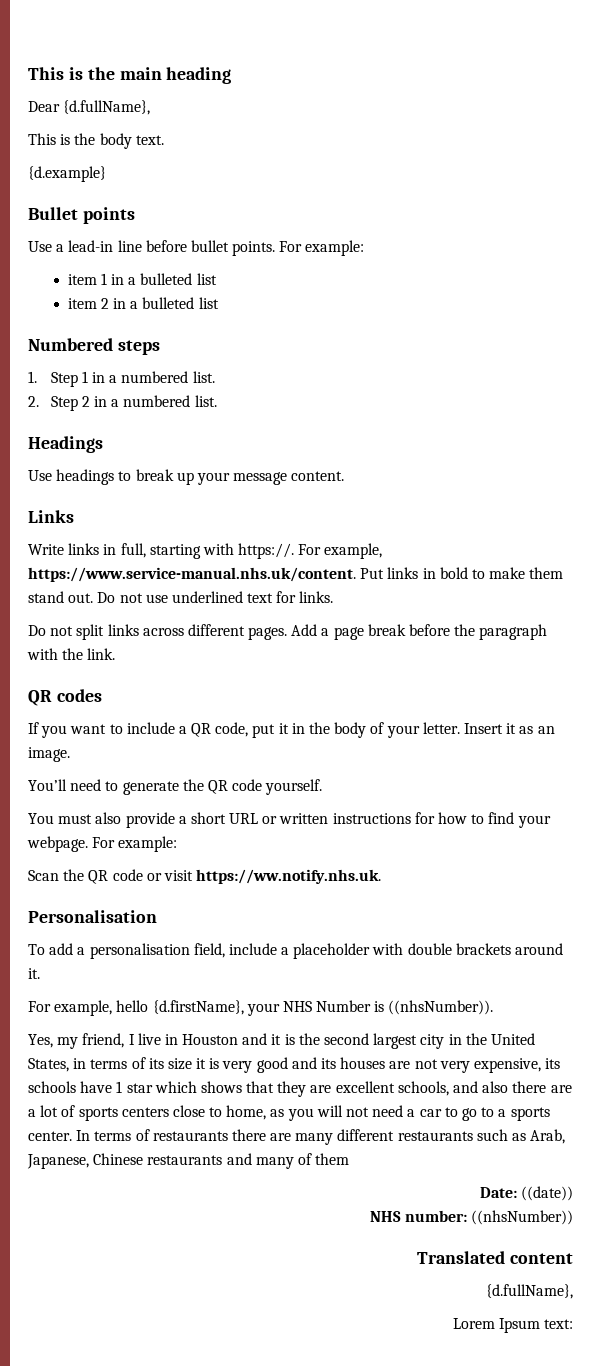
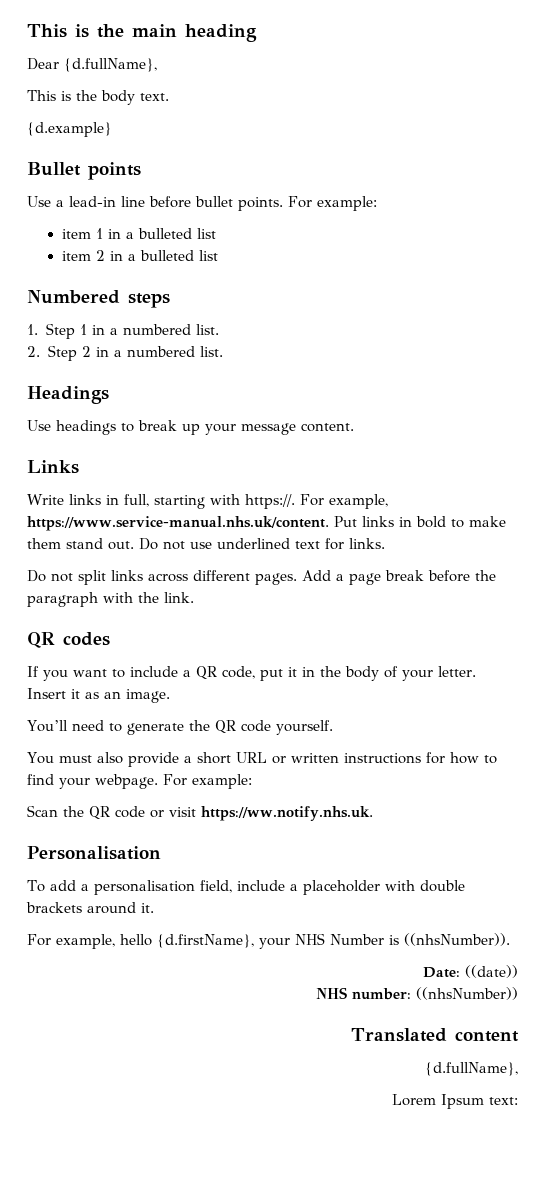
- Yes, my friend, I live in Houston and it is the second largest city in the United States, in terms of its size it is very good and its houses are not very expensive, its schools have 1 star which shows that they are excellent schools, and also there are a lot of sports centers close to home, as you will not need a car to go to a sports center. In terms of restaurants there are many different restaurants such as Arab, Japanese, Chinese restaurants and many of them

